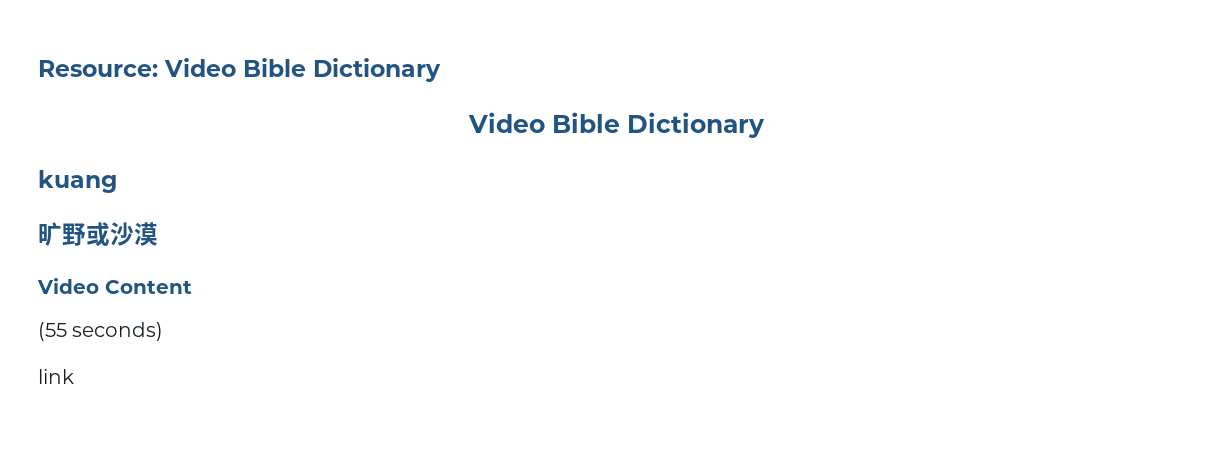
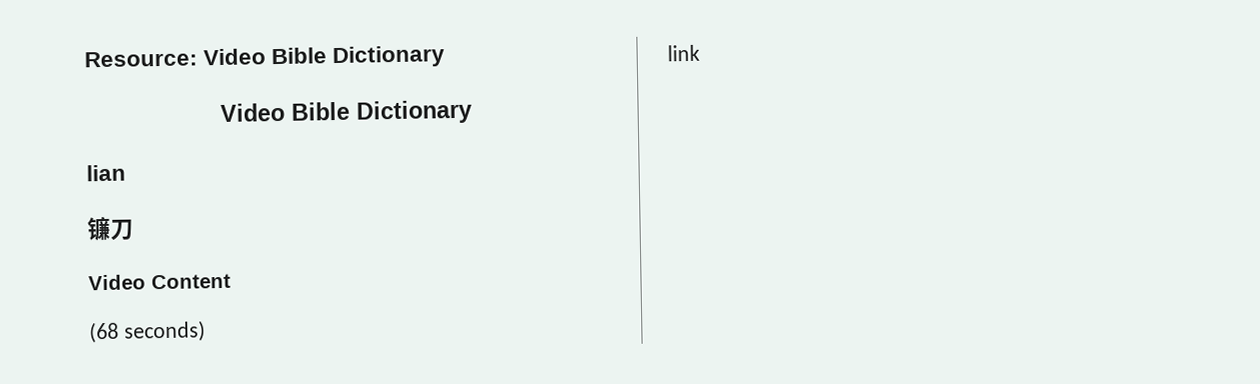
- kuang
- 旷野或沙漠
+ lian
+ 镰刀
- (55 seconds)
+ (68 seconds)

